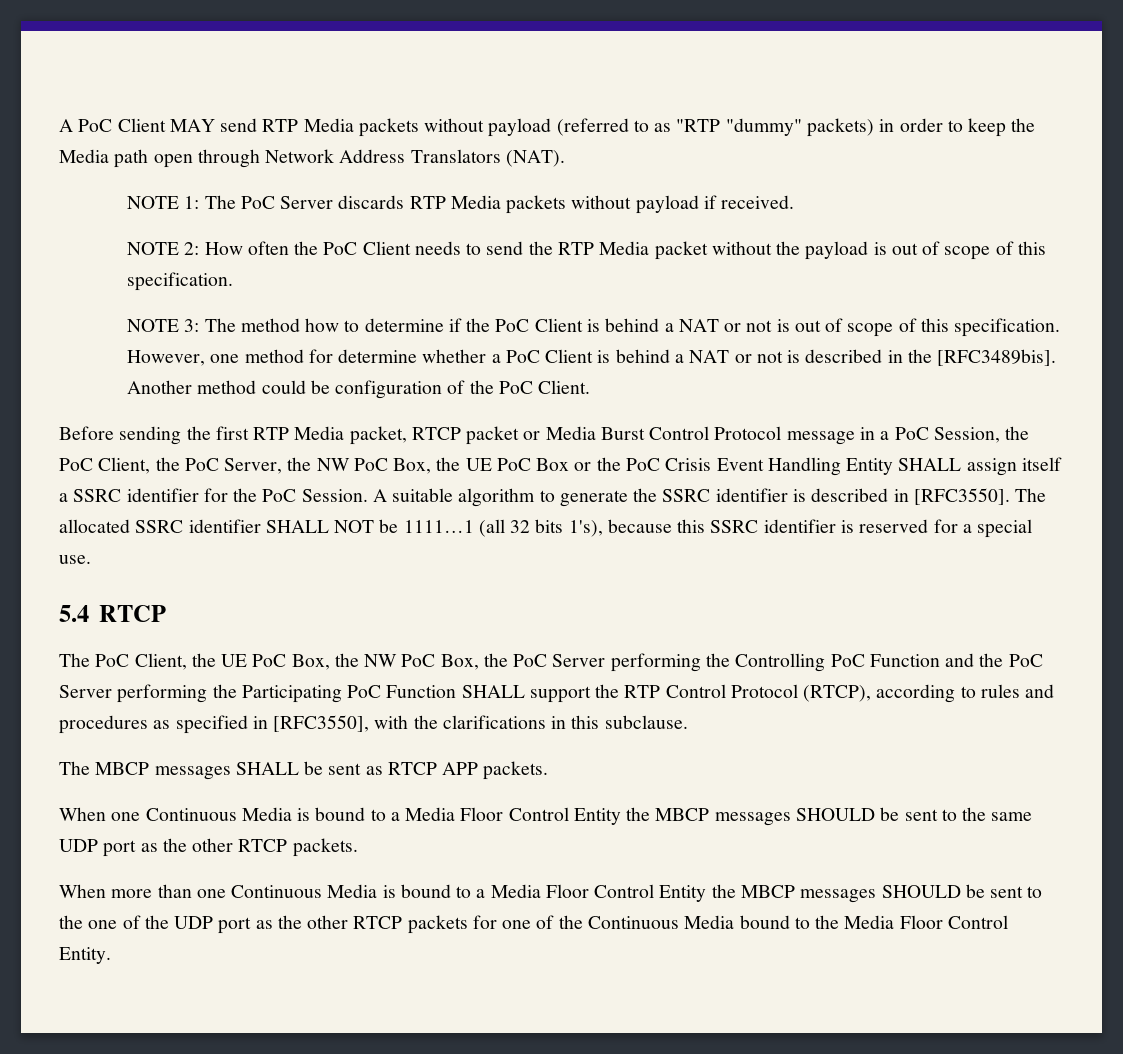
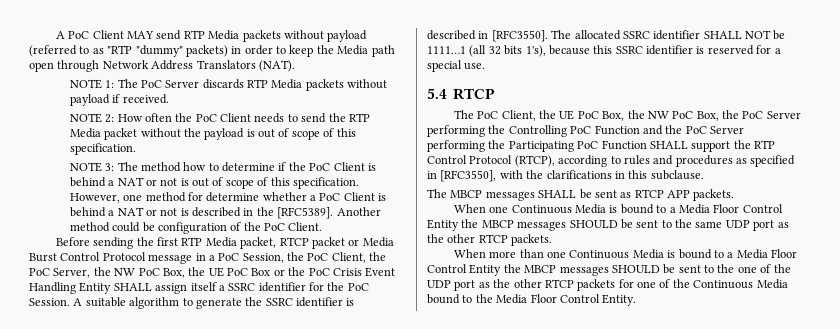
- However, one method for determine whether a PoC Client is behind a NAT or not is described in the [RFC3489bis].
+ However, one method for determine whether a PoC Client is behind a NAT or not is described in the [RFC5389].

